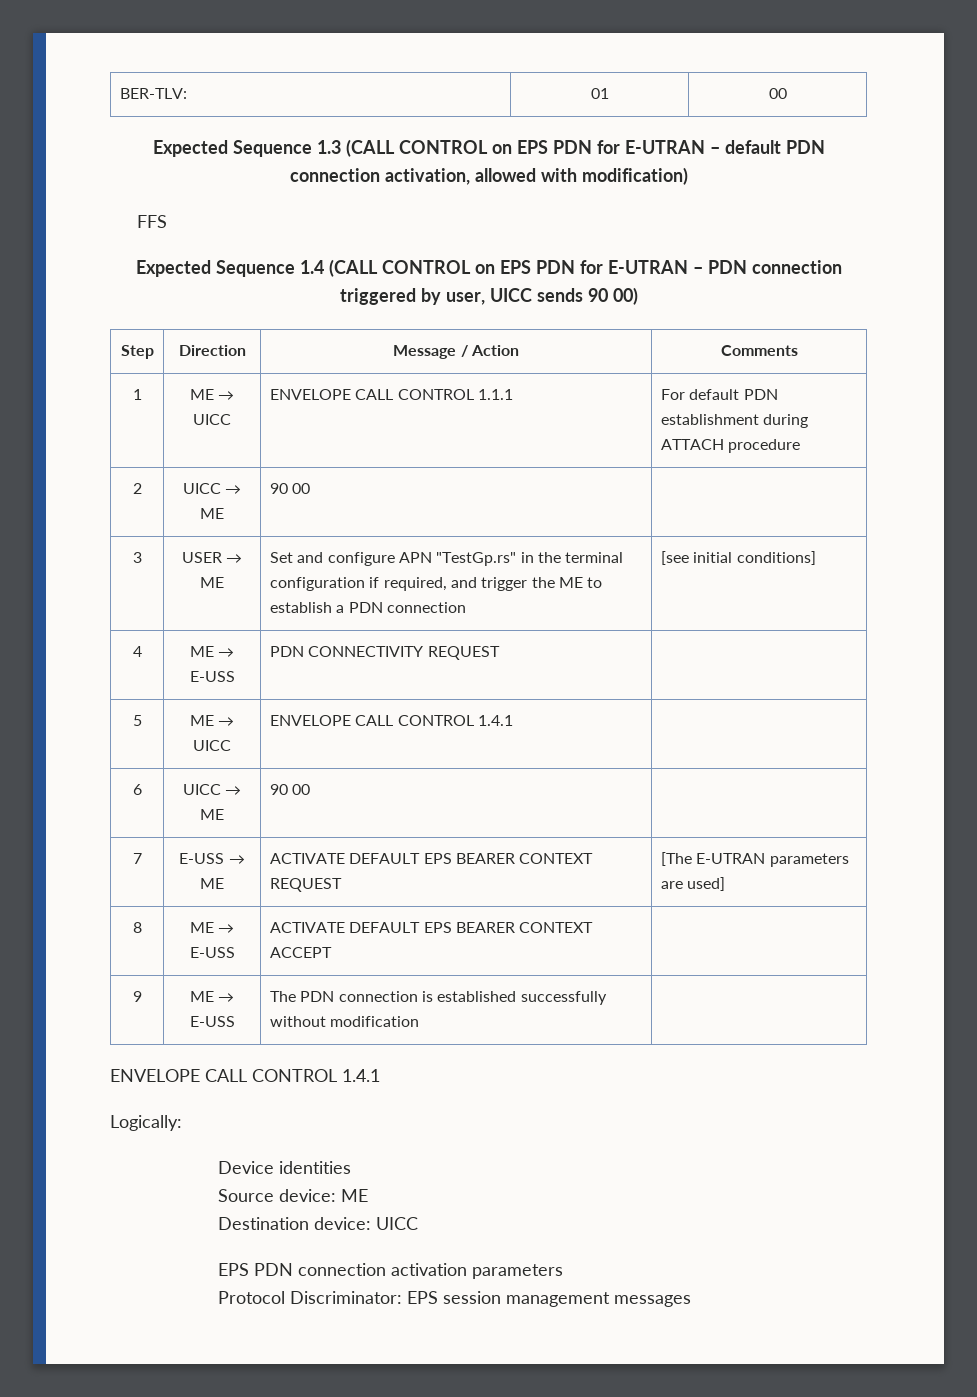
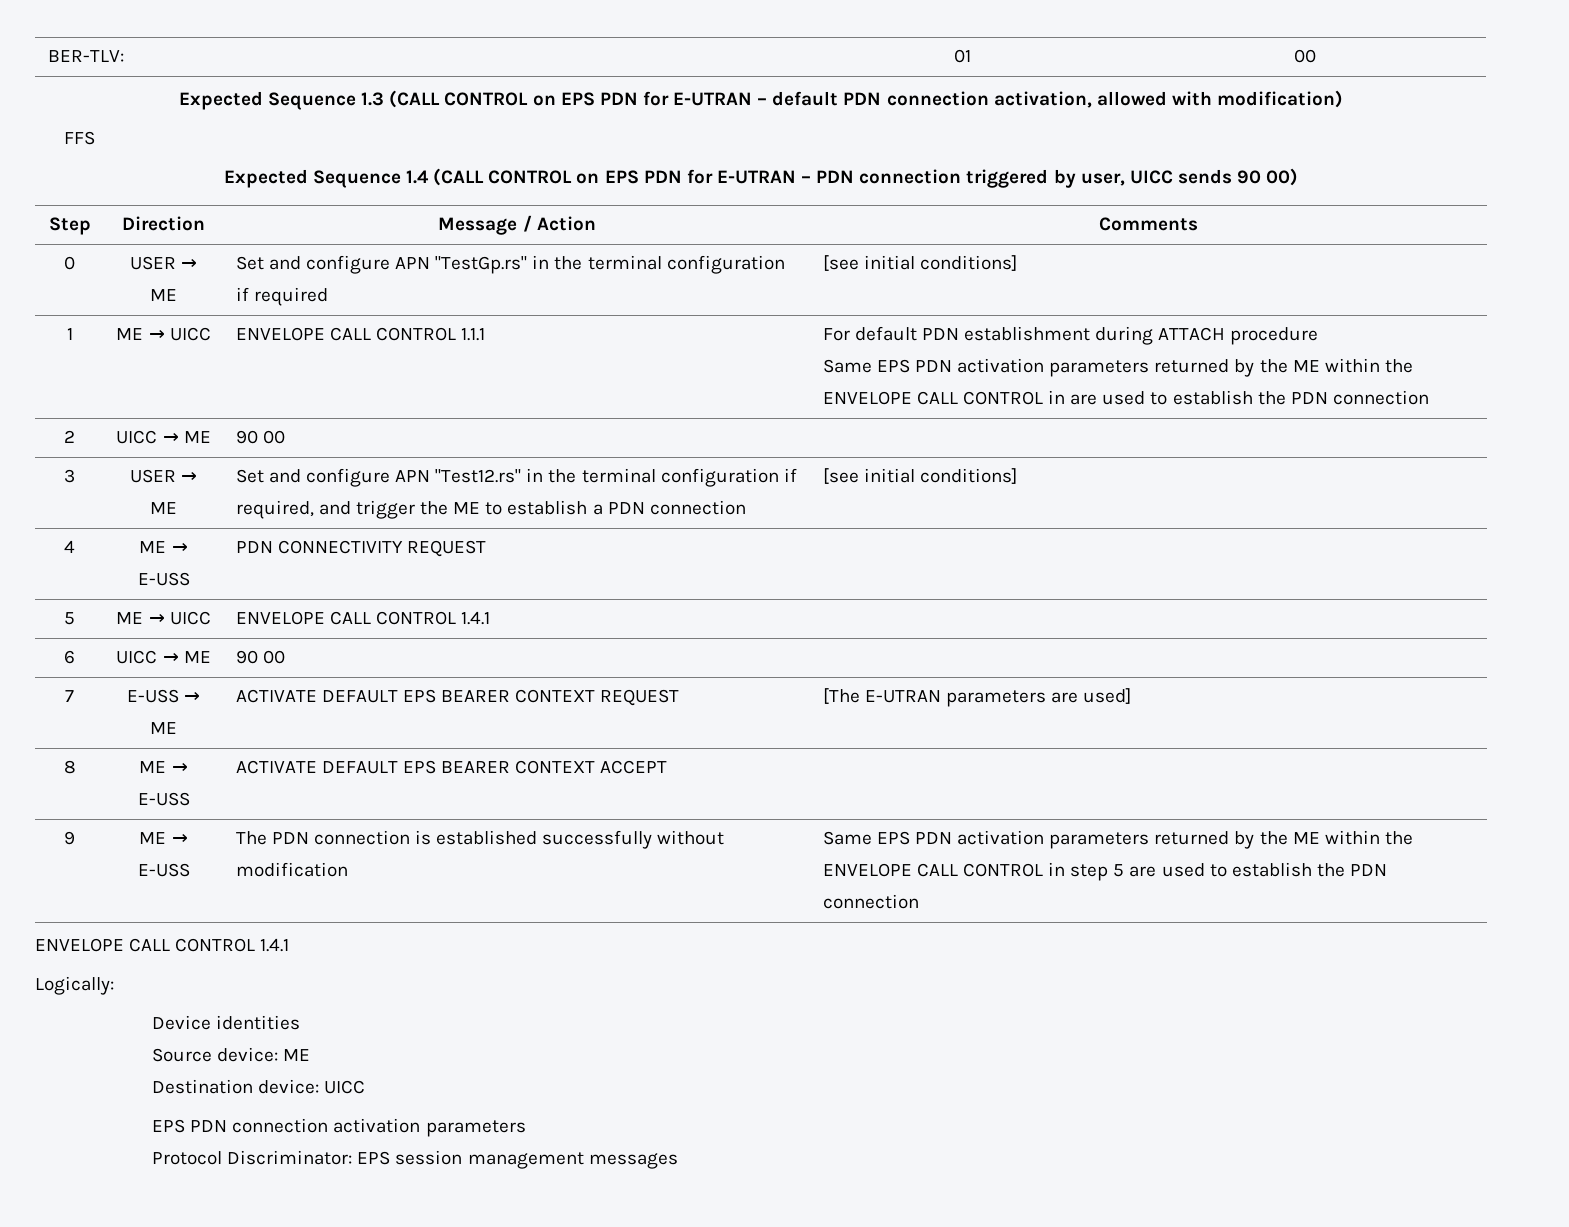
+ 0 | USER → ME | Set and configure APN "TestGp.rs" in the terminal configuration if required | [see initial conditions]
  1 | ME → UICC | ENVELOPE CALL CONTROL 1.1.1 | For default PDN establishment during ATTACH procedure
+ Same EPS PDN activation parameters returned by the ME within the ENVELOPE CALL CONTROL in are used to establish the PDN connection
- 3 | USER → ME | Set and configure APN "TestGp.rs" in the terminal configuration if required, and trigger the ME to establish a PDN connection | [see initial conditions]
+ 3 | USER → ME | Set and configure APN "Test12.rs" in the terminal configuration if required, and trigger the ME to establish a PDN connection | [see initial conditions]
- 9 | ME → E-USS | The PDN connection is established successfully without modification |
+ 9 | ME → E-USS | The PDN connection is established successfully without modification | Same EPS PDN activation parameters returned by the ME within the ENVELOPE CALL CONTROL in step 5 are used to establish the PDN connection

